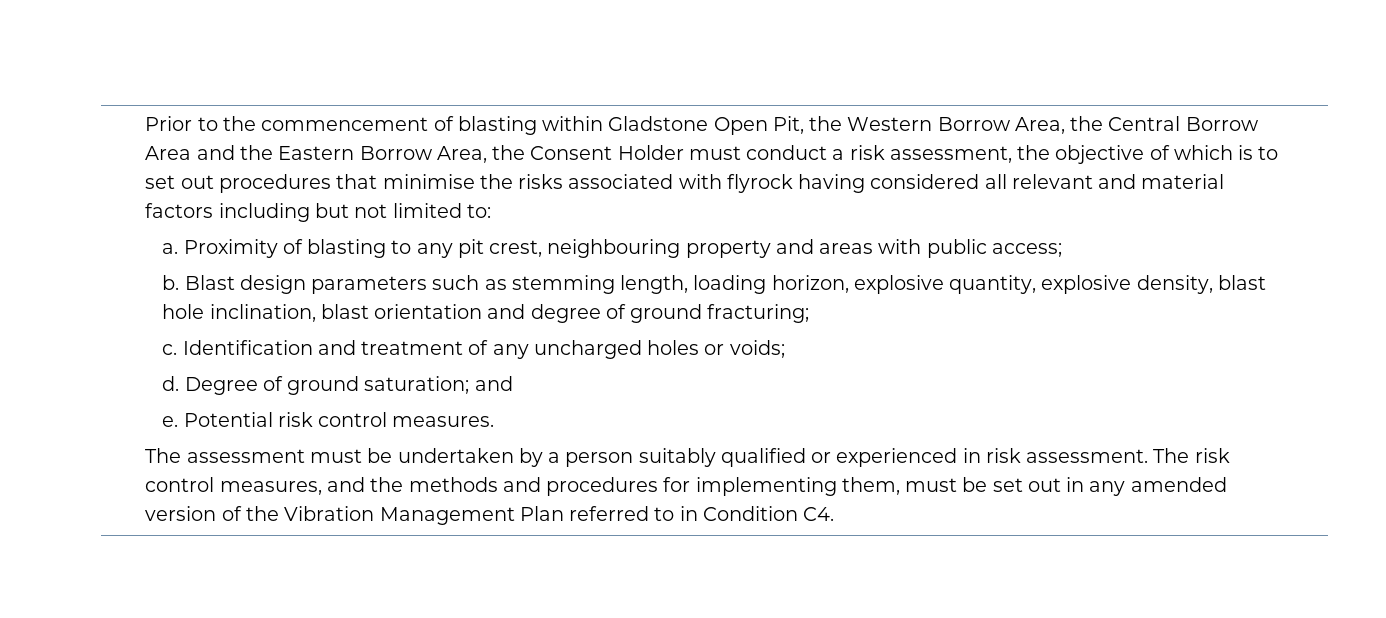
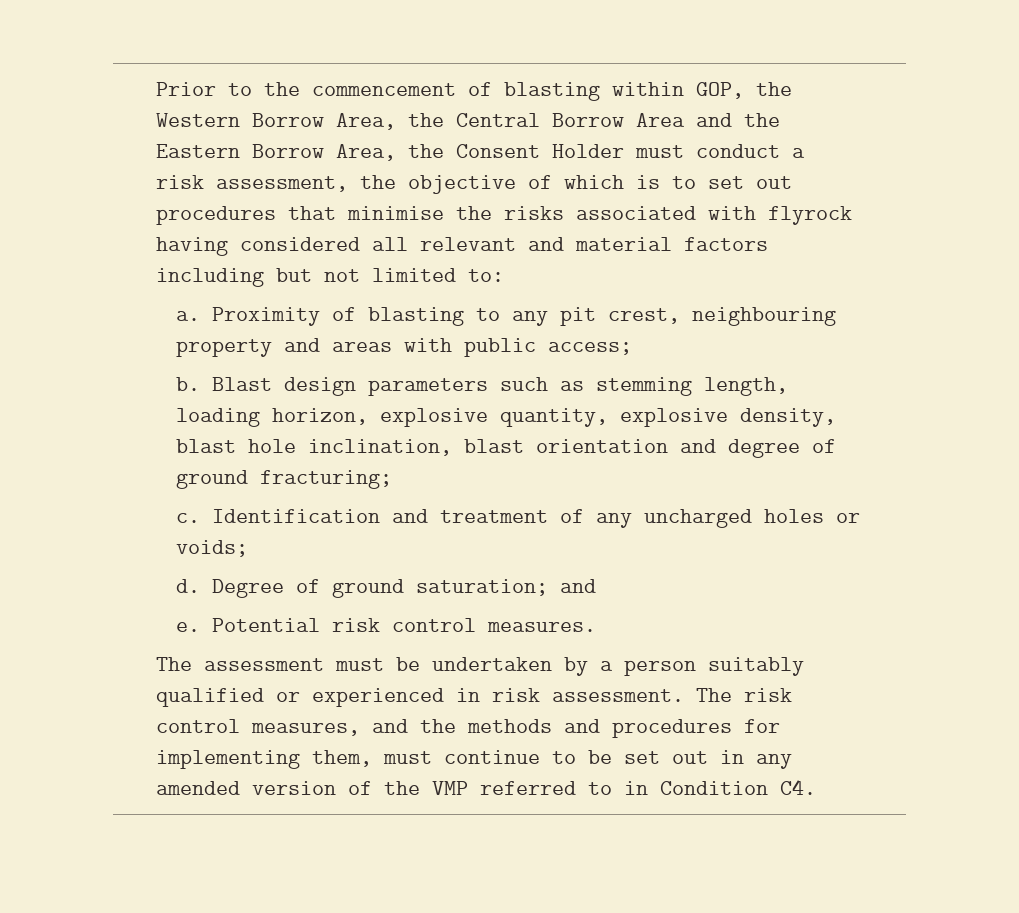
- Prior to the commencement of blasting within Gladstone Open Pit, the Western Borrow Area, the Central Borrow Area and the Eastern Borrow Area, the Consent Holder must conduct a risk assessment, the objective of which is to set out procedures that minimise the risks associated with flyrock having considered all relevant and material factors including but not limited to:
+ Prior to the commencement of blasting within GOP, the Western Borrow Area, the Central Borrow Area and the Eastern Borrow Area, the Consent Holder must conduct a risk assessment, the objective of which is to set out procedures that minimise the risks associated with flyrock having considered all relevant and material factors including but not limited to:
- The risk control measures, and the methods and procedures for implementing them, must be set out in any amended version of the Vibration Management Plan referred to in Condition C4.
+ The risk control measures, and the methods and procedures for implementing them, must continue to be set out in any amended version of the VMP referred to in Condition C4.

